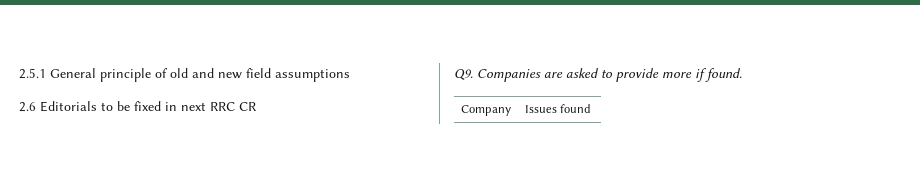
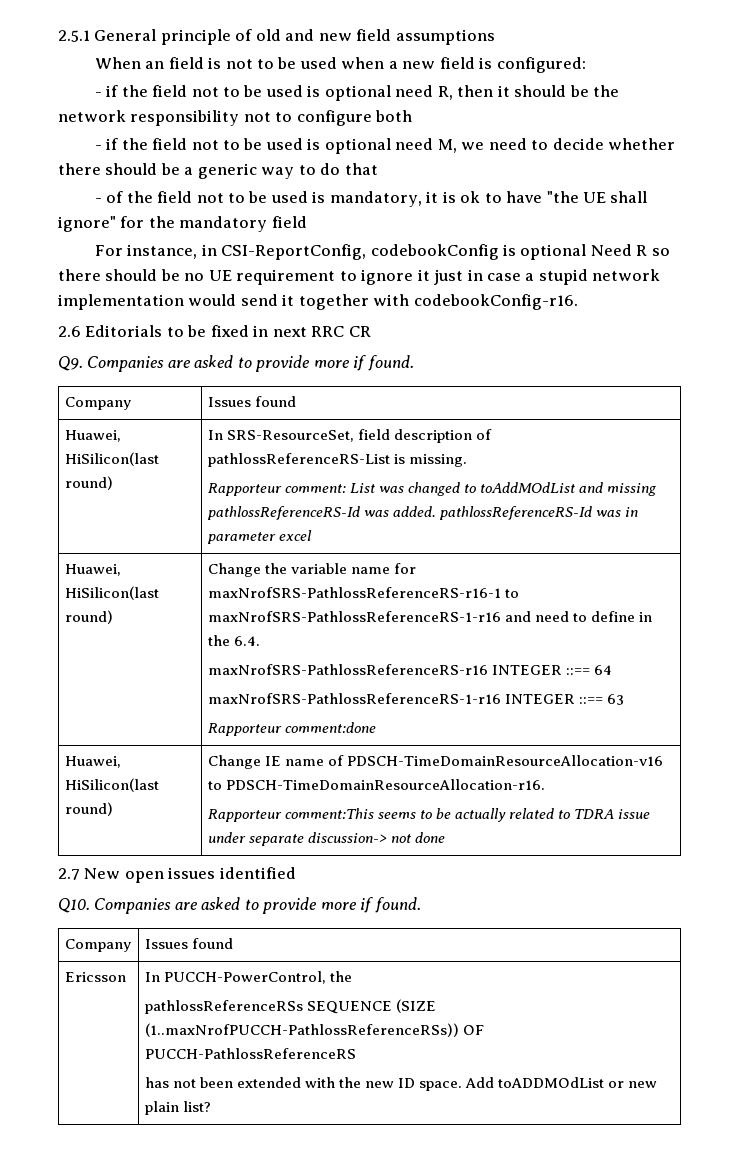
+ When an field is not to be used when a new field is configured:
+ - if the field not to be used is optional need R, then it should be the network responsibility not to configure both
+ - if the field not to be used is optional need M, we need to decide whether there should be a generic way to do that
+ - of the field not to be used is mandatory, it is ok to have "the UE shall ignore" for the mandatory field
+ For instance, in CSI-ReportConfig, codebookConfig is optional Need R so there should be no UE requirement to ignore it just in case a stupid network implementation would send it together with codebookConfig-r16.
+ Huawei, HiSilicon(last round) | In SRS-ResourceSet, field description of pathlossReferenceRS-List is missing.
+ Rapporteur comment: List was changed to toAddMOdList and missing pathlossReferenceRS-Id was added. pathlossReferenceRS-Id was in parameter excel
+ Huawei, HiSilicon(last round) | Change the variable name for maxNrofSRS-PathlossReferenceRS-r16-1 to maxNrofSRS-PathlossReferenceRS-1-r16 and need to define in the 6.4.
+ maxNrofSRS-PathlossReferenceRS-r16 INTEGER ::== 64
+ maxNrofSRS-PathlossReferenceRS-1-r16 INTEGER ::== 63
+ Rapporteur comment:done
+ Huawei, HiSilicon(last round) | Change IE name of PDSCH-TimeDomainResourceAllocation-v16 to PDSCH-TimeDomainResourceAllocation-r16.
+ Rapporteur comment:This seems to be actually related to TDRA issue under separate discussion-> not done
+ 2.7 New open issues identified
+ Q10. Companies are asked to provide more if found.
+ Company | Issues found
+ Ericsson | In PUCCH-PowerControl, the
+ pathlossReferenceRSs SEQUENCE (SIZE (1..maxNrofPUCCH-PathlossReferenceRSs)) OF PUCCH-PathlossReferenceRS
+ has not been extended with the new ID space. Add toADDMOdList or new plain list?

